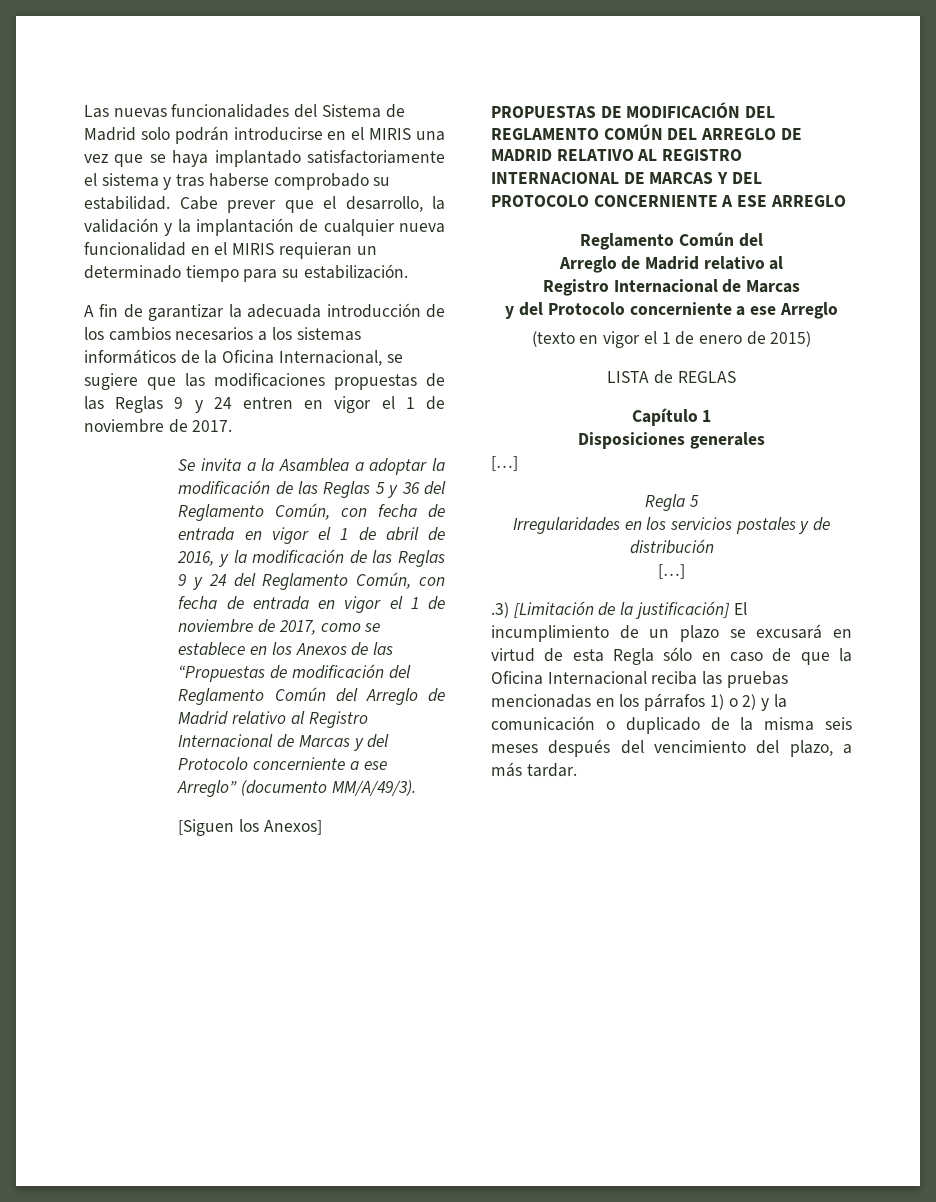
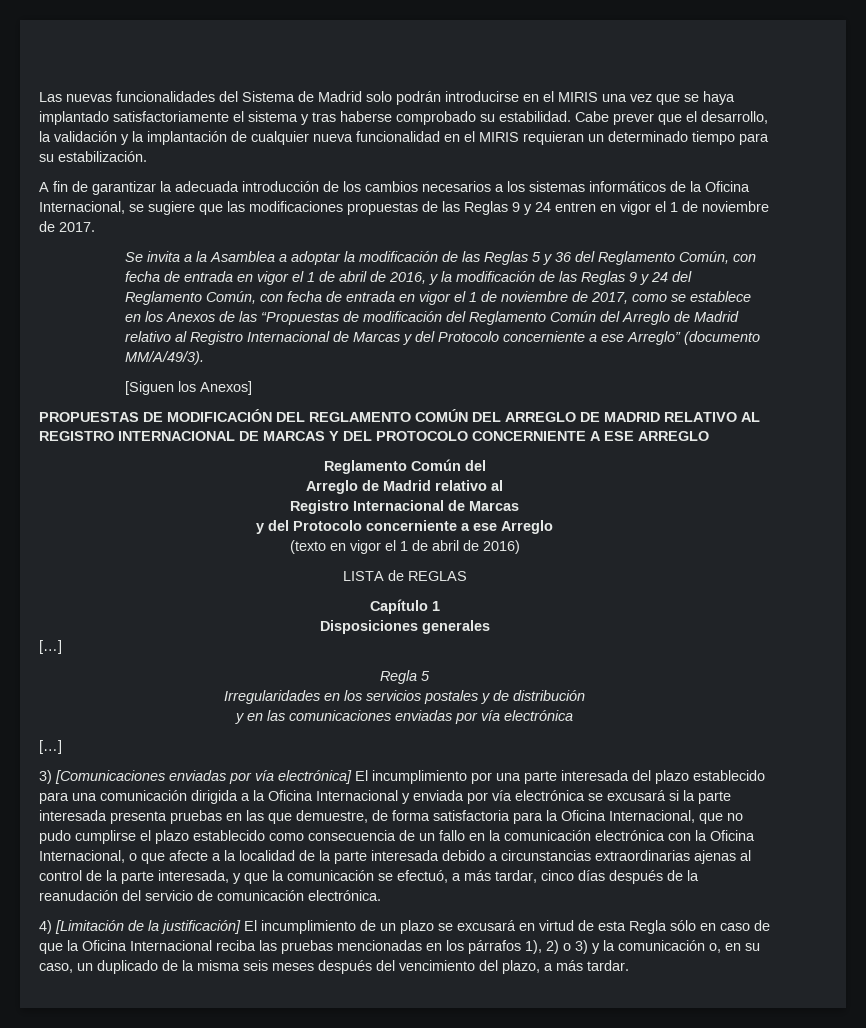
- (texto en vigor el 1 de enero de 2015)
+ (texto en vigor el 1 de abril de 2016)
  Irregularidades en los servicios postales y de distribución
+ y en las comunicaciones enviadas por vía electrónica
  […]
- .3) [Limitación de la justificación] El incumplimiento de un plazo se excusará en virtud de esta Regla sólo en caso de que la Oficina Internacional reciba las pruebas mencionadas en los párrafos 1) o 2) y la comunicación o duplicado de la misma seis meses después del vencimiento del plazo, a más tardar.
+ 3) [Comunicaciones enviadas por vía electrónica] El incumplimiento por una parte interesada del plazo establecido para una comunicación dirigida a la Oficina Internacional y enviada por vía electrónica se excusará si la parte interesada presenta pruebas en las que demuestre, de forma satisfactoria para la Oficina Internacional, que no pudo cumplirse el plazo establecido como consecuencia de un fallo en la comunicación electrónica con la Oficina Internacional, o que afecte a la localidad de la parte interesada debido a circunstancias extraordinarias ajenas al control de la parte interesada, y que la comunicación se efectuó, a más tardar, cinco días después de la reanudación del servicio de comunicación electrónica.
+ 4) [Limitación de la justificación] El incumplimiento de un plazo se excusará en virtud de esta Regla sólo en caso de que la Oficina Internacional reciba las pruebas mencionadas en los párrafos 1), 2) o 3) y la comunicación o, en su caso, un duplicado de la misma seis meses después del vencimiento del plazo, a más tardar.

